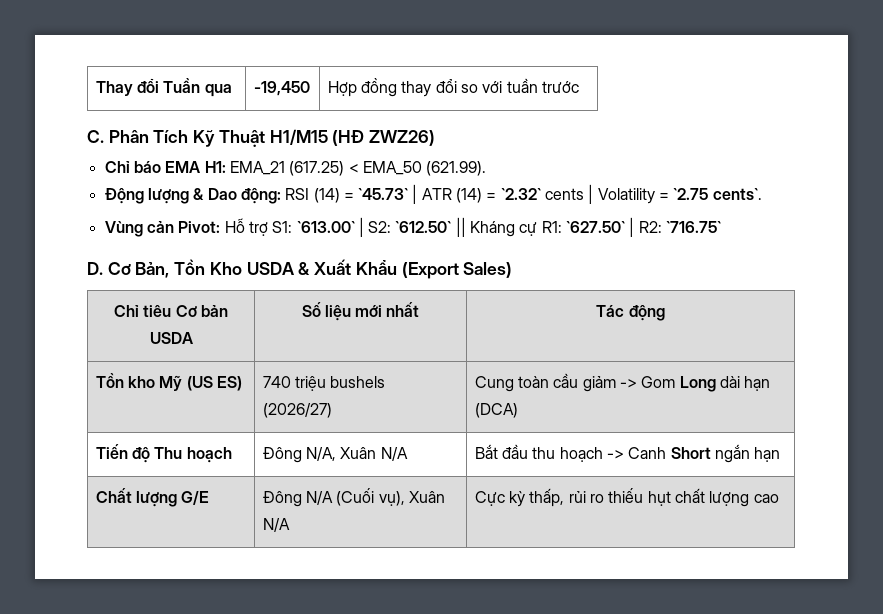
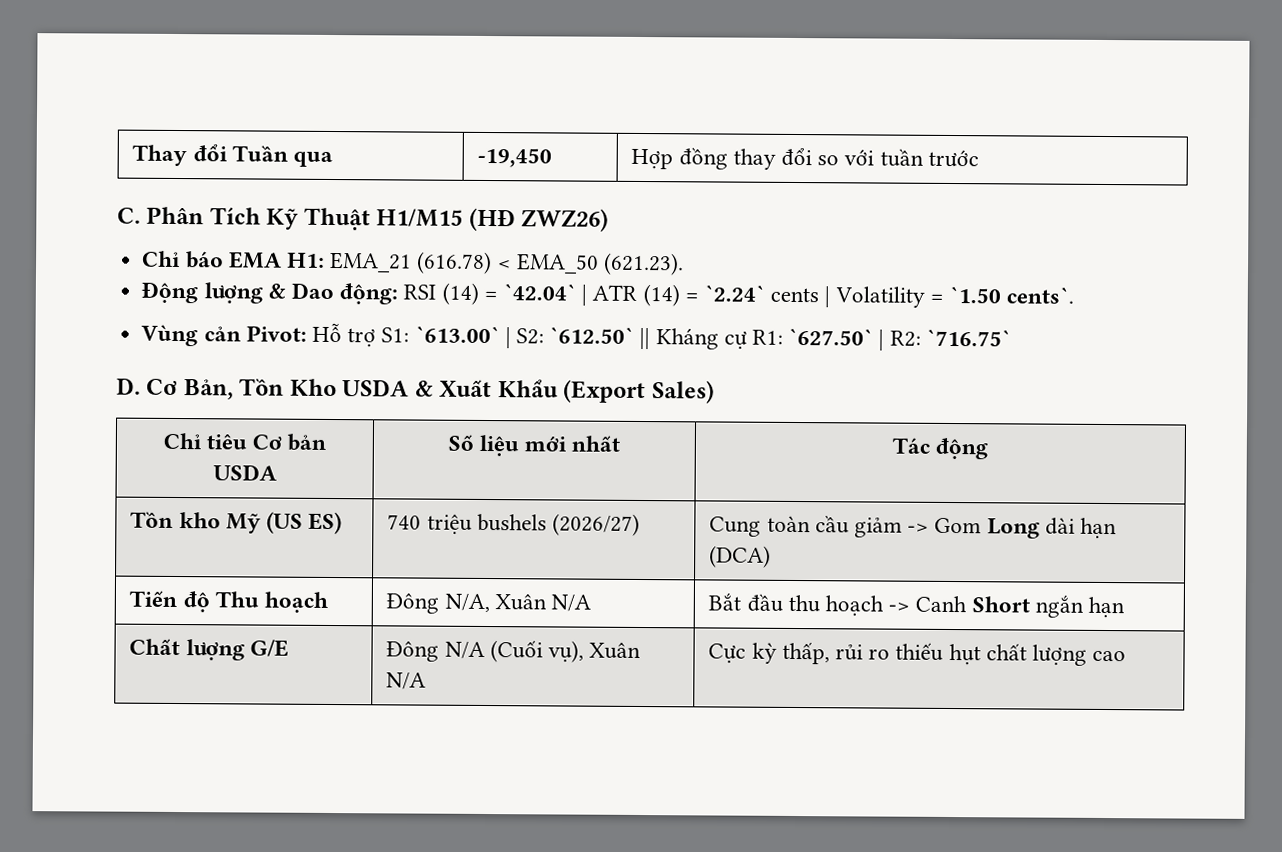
- Chỉ báo EMA H1: EMA_21 (617.25) < EMA_50 (621.99).
+ Chỉ báo EMA H1: EMA_21 (616.78) < EMA_50 (621.23).
- Động lượng & Dao động: RSI (14) = `45.73` | ATR (14) = `2.32` cents | Volatility = `2.75 cents`.
+ Động lượng & Dao động: RSI (14) = `42.04` | ATR (14) = `2.24` cents | Volatility = `1.50 cents`.

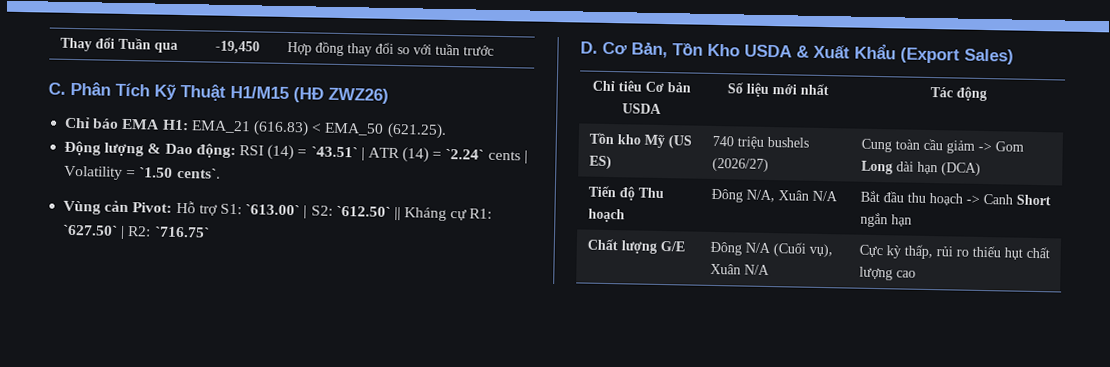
- Chỉ báo EMA H1: EMA_21 (616.78) < EMA_50 (621.23).
+ Chỉ báo EMA H1: EMA_21 (616.83) < EMA_50 (621.25).
- Động lượng & Dao động: RSI (14) = `42.04` | ATR (14) = `2.24` cents | Volatility = `1.50 cents`.
+ Động lượng & Dao động: RSI (14) = `43.51` | ATR (14) = `2.24` cents | Volatility = `1.50 cents`.

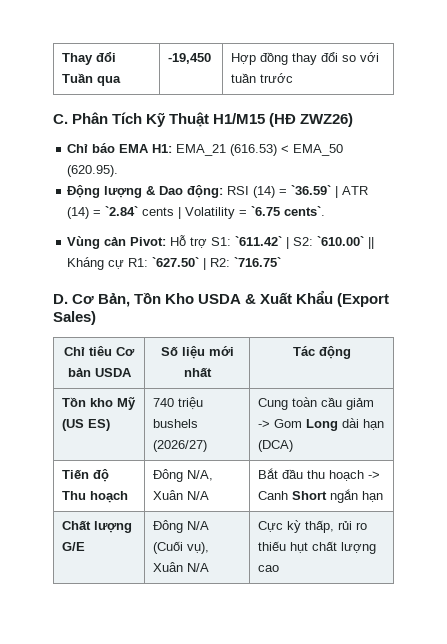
- Chỉ báo EMA H1: EMA_21 (616.83) < EMA_50 (621.25).
+ Chỉ báo EMA H1: EMA_21 (616.53) < EMA_50 (620.95).
- Động lượng & Dao động: RSI (14) = `43.51` | ATR (14) = `2.24` cents | Volatility = `1.50 cents`.
+ Động lượng & Dao động: RSI (14) = `36.59` | ATR (14) = `2.84` cents | Volatility = `6.75 cents`.
- Vùng cản Pivot: Hỗ trợ S1: `613.00` | S2: `612.50` || Kháng cự R1: `627.50` | R2: `716.75`
+ Vùng cản Pivot: Hỗ trợ S1: `611.42` | S2: `610.00` || Kháng cự R1: `627.50` | R2: `716.75`

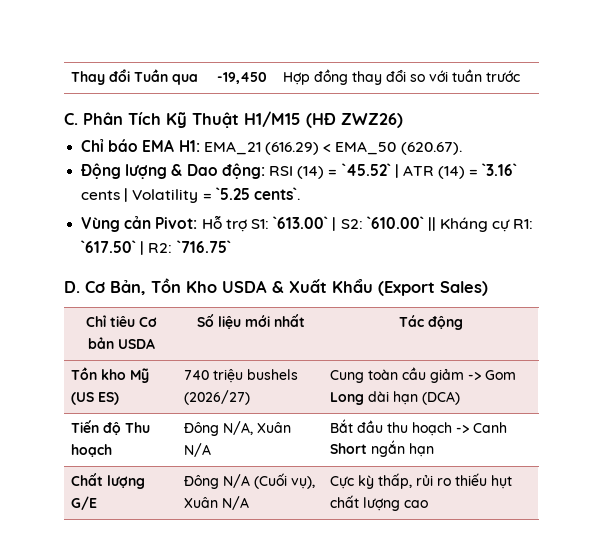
- Chỉ báo EMA H1: EMA_21 (616.53) < EMA_50 (620.95).
+ Chỉ báo EMA H1: EMA_21 (616.29) < EMA_50 (620.67).
- Động lượng & Dao động: RSI (14) = `36.59` | ATR (14) = `2.84` cents | Volatility = `6.75 cents`.
+ Động lượng & Dao động: RSI (14) = `45.52` | ATR (14) = `3.16` cents | Volatility = `5.25 cents`.
- Vùng cản Pivot: Hỗ trợ S1: `611.42` | S2: `610.00` || Kháng cự R1: `627.50` | R2: `716.75`
+ Vùng cản Pivot: Hỗ trợ S1: `613.00` | S2: `610.00` || Kháng cự R1: `617.50` | R2: `716.75`

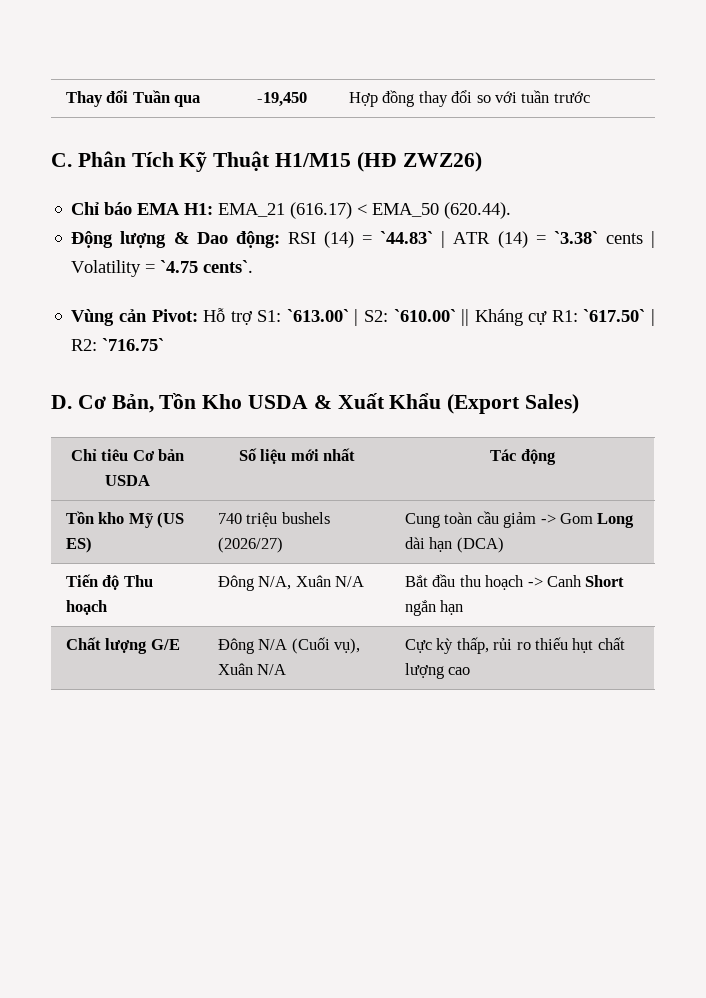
- Chỉ báo EMA H1: EMA_21 (616.29) < EMA_50 (620.67).
+ Chỉ báo EMA H1: EMA_21 (616.17) < EMA_50 (620.44).
- Động lượng & Dao động: RSI (14) = `45.52` | ATR (14) = `3.16` cents | Volatility = `5.25 cents`.
+ Động lượng & Dao động: RSI (14) = `44.83` | ATR (14) = `3.38` cents | Volatility = `4.75 cents`.

